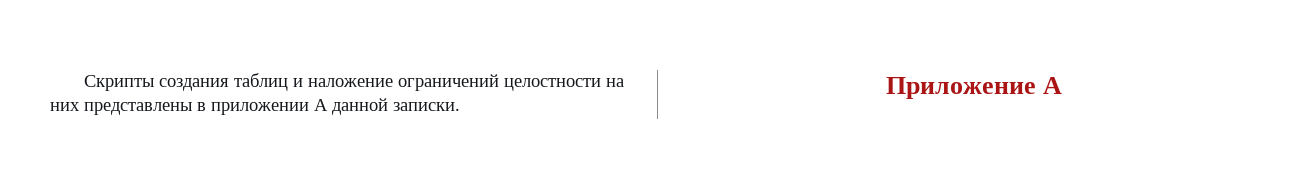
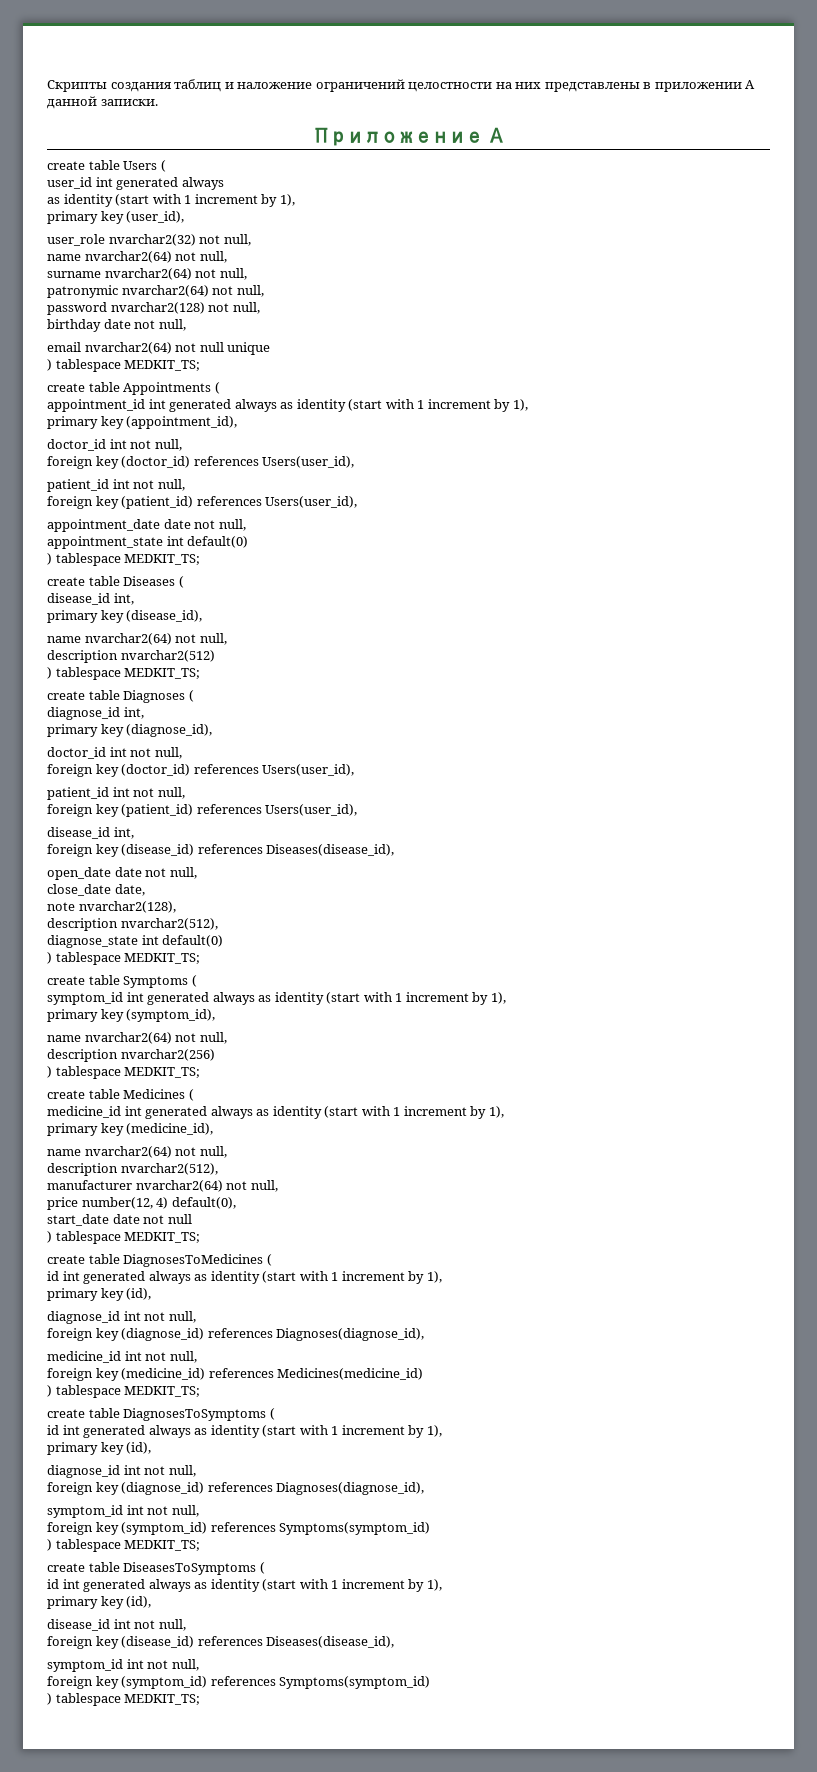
+ create table Users (
+ user_id int generated always
+ as identity (start with 1 increment by 1),
+ primary key (user_id),
+ user_role nvarchar2(32) not null,
+ name nvarchar2(64) not null,
+ surname nvarchar2(64) not null,
+ patronymic nvarchar2(64) not null,
+ password nvarchar2(128) not null,
+ birthday date not null,
+ email nvarchar2(64) not null unique
+ ) tablespace MEDKIT_TS;
+ create table Appointments (
+ appointment_id int generated always as identity (start with 1 increment by 1),
+ primary key (appointment_id),
+ doctor_id int not null,
+ foreign key (doctor_id) references Users(user_id),
+ patient_id int not null,
+ foreign key (patient_id) references Users(user_id),
+ appointment_date date not null,
+ appointment_state int default(0)
+ ) tablespace MEDKIT_TS;
+ create table Diseases (
+ disease_id int,
+ primary key (disease_id),
+ name nvarchar2(64) not null,
+ description nvarchar2(512)
+ ) tablespace MEDKIT_TS;
+ create table Diagnoses (
+ diagnose_id int,
+ primary key (diagnose_id),
+ doctor_id int not null,
+ foreign key (doctor_id) references Users(user_id),
+ patient_id int not null,
+ foreign key (patient_id) references Users(user_id),
+ disease_id int,
+ foreign key (disease_id) references Diseases(disease_id),
+ open_date date not null,
+ close_date date,
+ note nvarchar2(128),
+ description nvarchar2(512),
+ diagnose_state int default(0)
+ ) tablespace MEDKIT_TS;
+ create table Symptoms (
+ symptom_id int generated always as identity (start with 1 increment by 1),
+ primary key (symptom_id),
+ name nvarchar2(64) not null,
+ description nvarchar2(256)
+ ) tablespace MEDKIT_TS;
+ create table Medicines (
+ medicine_id int generated always as identity (start with 1 increment by 1),
+ primary key (medicine_id),
+ name nvarchar2(64) not null,
+ description nvarchar2(512),
+ manufacturer nvarchar2(64) not null,
+ price number(12, 4) default(0),
+ start_date date not null
+ ) tablespace MEDKIT_TS;
+ create table DiagnosesToMedicines (
+ id int generated always as identity (start with 1 increment by 1),
+ primary key (id),
+ diagnose_id int not null,
+ foreign key (diagnose_id) references Diagnoses(diagnose_id),
+ medicine_id int not null,
+ foreign key (medicine_id) references Medicines(medicine_id)
+ ) tablespace MEDKIT_TS;
+ create table DiagnosesToSymptoms (
+ id int generated always as identity (start with 1 increment by 1),
+ primary key (id),
+ diagnose_id int not null,
+ foreign key (diagnose_id) references Diagnoses(diagnose_id),
+ symptom_id int not null,
+ foreign key (symptom_id) references Symptoms(symptom_id)
+ ) tablespace MEDKIT_TS;
+ create table DiseasesToSymptoms (
+ id int generated always as identity (start with 1 increment by 1),
+ primary key (id),
+ disease_id int not null,
+ foreign key (disease_id) references Diseases(disease_id),
+ symptom_id int not null,
+ foreign key (symptom_id) references Symptoms(symptom_id)
+ ) tablespace MEDKIT_TS;

